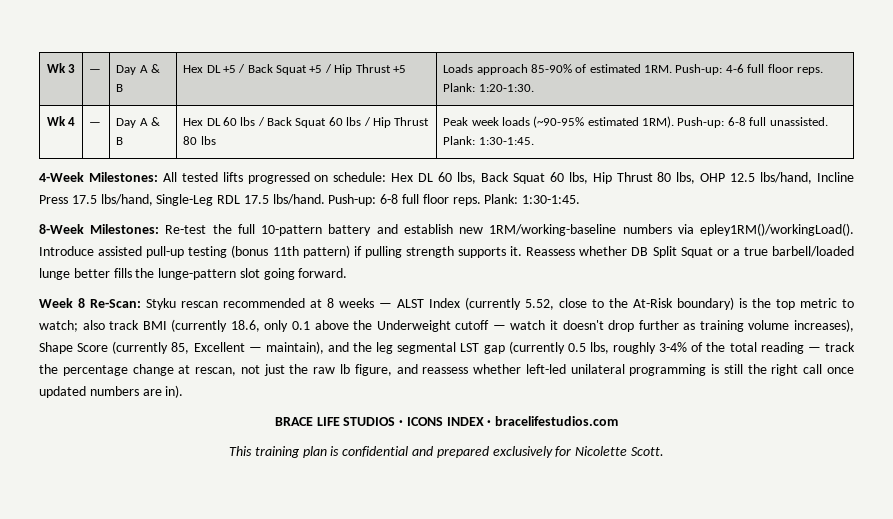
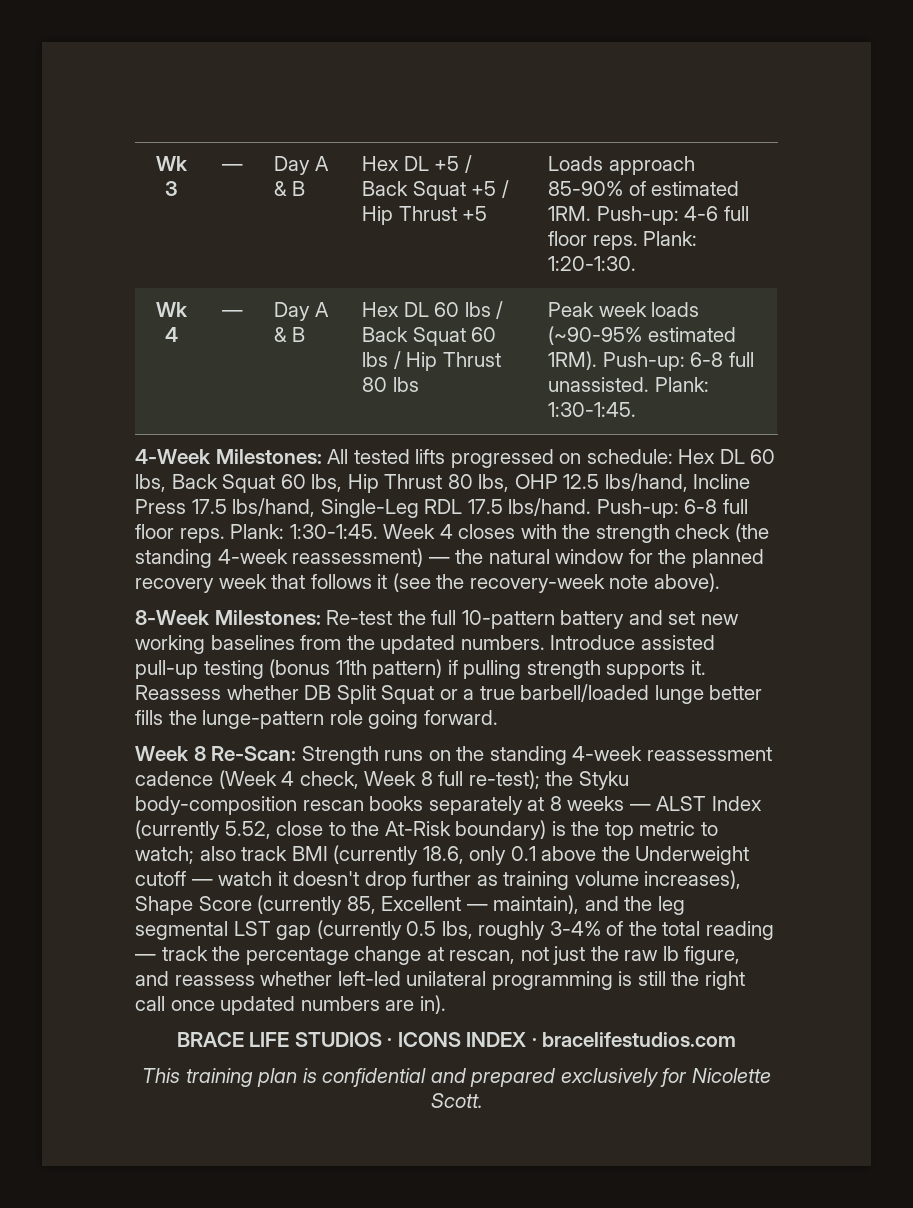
+ Week 4 closes with the strength check (the standing 4-week reassessment) — the natural window for the planned recovery week that follows it (see the recovery-week note above).
- 8-Week Milestones: Re-test the full 10-pattern battery and establish new 1RM/working-baseline numbers via epley1RM()/workingLoad().
+ 8-Week Milestones: Re-test the full 10-pattern battery and set new working baselines from the updated numbers.
- Reassess whether DB Split Squat or a true barbell/loaded lunge better fills the lunge-pattern slot going forward.
+ Reassess whether DB Split Squat or a true barbell/loaded lunge better fills the lunge-pattern role going forward.
- Styku rescan recommended at 8 weeks — ALST Index (currently 5.52, close to the At-Risk boundary) is the top metric to watch;
+ Strength runs on the standing 4-week reassessment cadence (Week 4 check, Week 8 full re-test); the Styku body-composition rescan books separately at 8 weeks — ALST Index (currently 5.52, close to the At-Risk boundary) is the top metric to watch;

